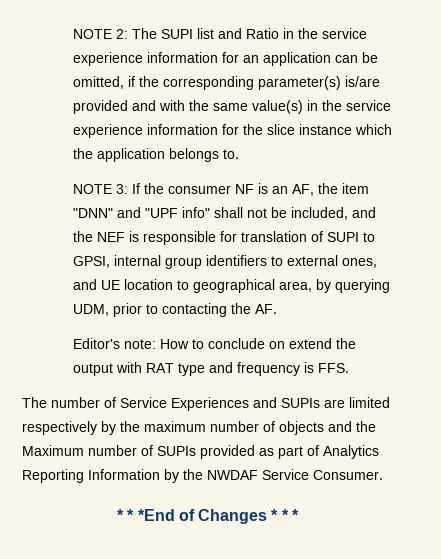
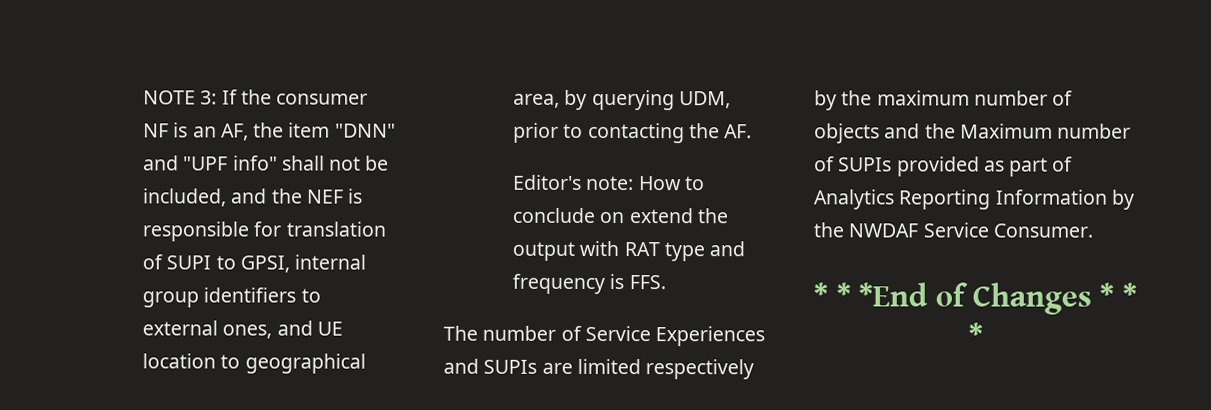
- NOTE 2: The SUPI list and Ratio in the service experience information for an application can be omitted, if the corresponding parameter(s) is/are provided and with the same value(s) in the service experience information for the slice instance which the application belongs to.

